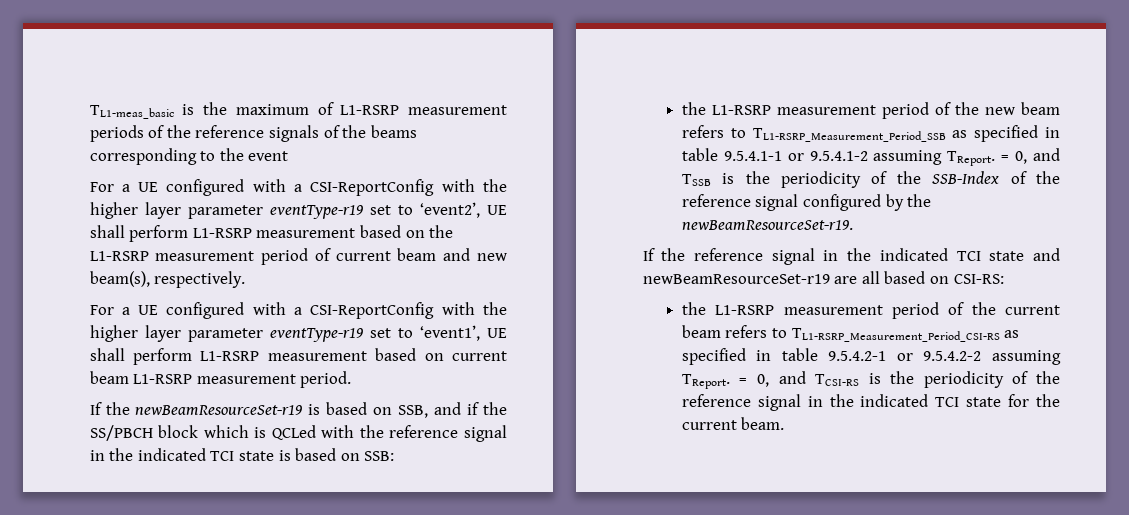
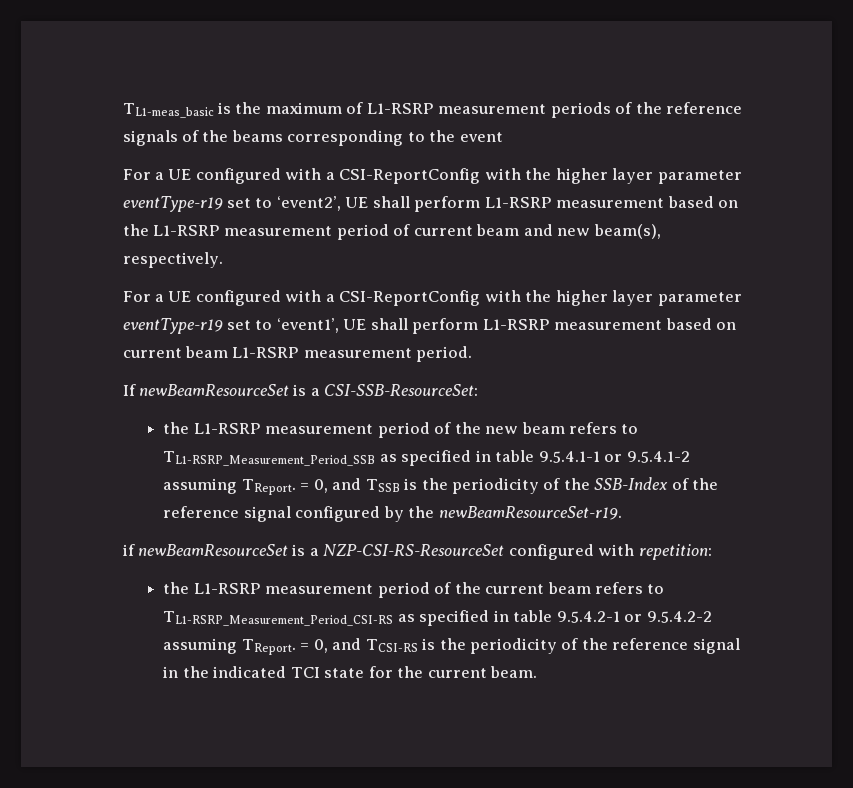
- If the newBeamResourceSet-r19 is based on SSB, and if the SS/PBCH block which is QCLed with the reference signal in the indicated TCI state is based on SSB:
+ If newBeamResourceSet is a CSI-SSB-ResourceSet:
- If the reference signal in the indicated TCI state and newBeamResourceSet-r19 are all based on CSI-RS:
+ if newBeamResourceSet is a NZP-CSI-RS-ResourceSet configured with repetition:

